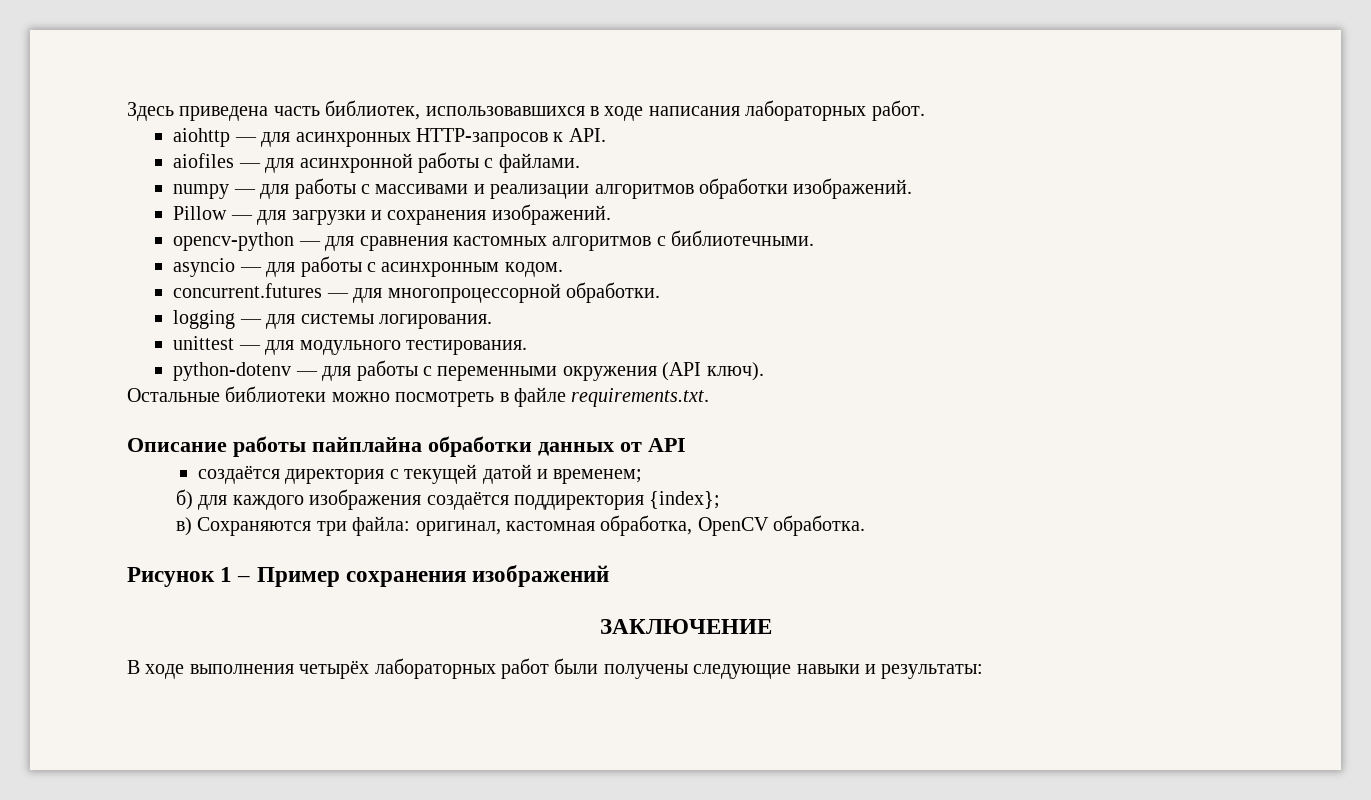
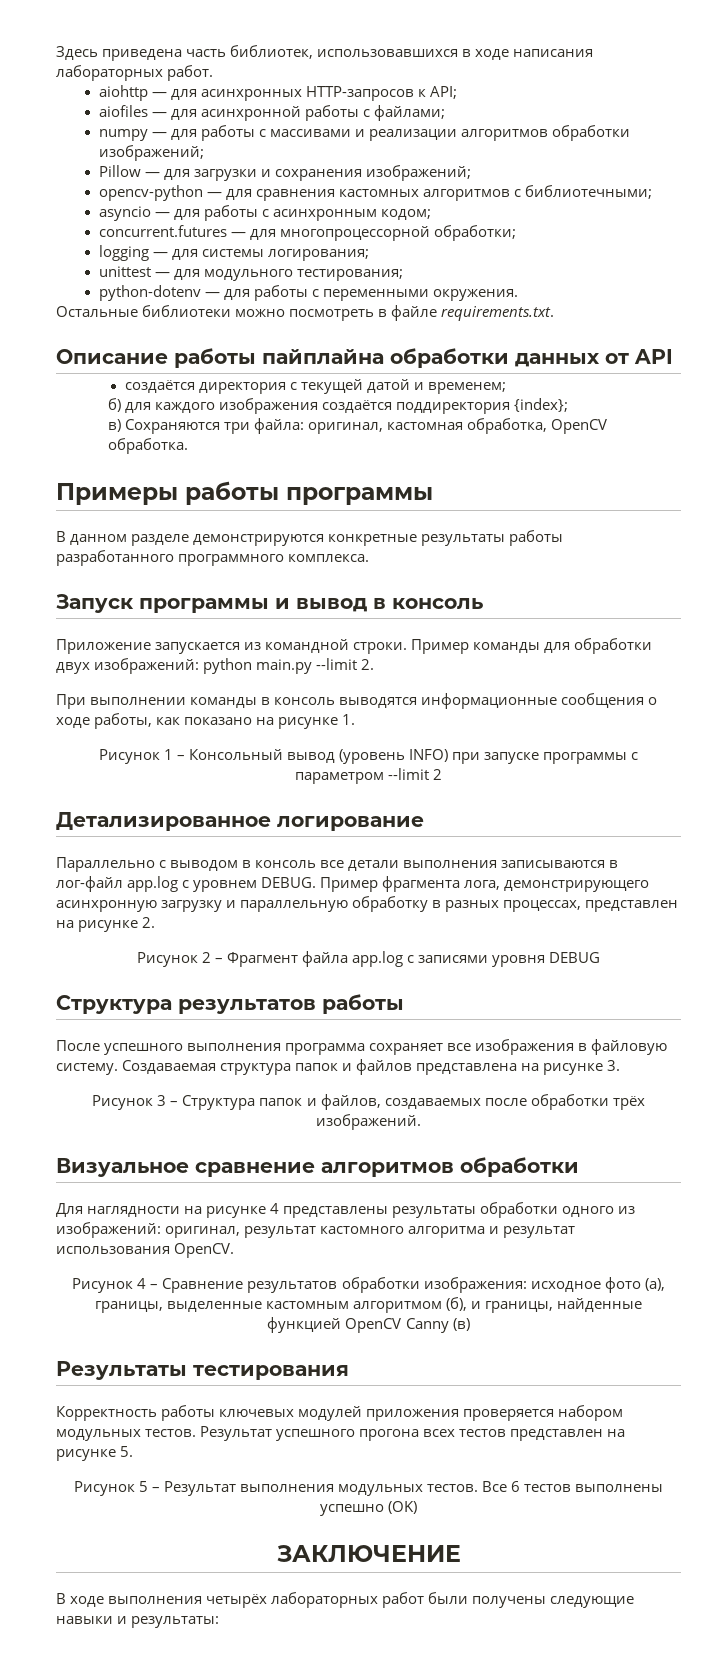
- aiohttp — для асинхронных HTTP-запросов к API.
+ aiohttp — для асинхронных HTTP-запросов к API;
- aiofiles — для асинхронной работы с файлами.
+ aiofiles — для асинхронной работы с файлами;
- numpy — для работы с массивами и реализации алгоритмов обработки изображений.
+ numpy — для работы с массивами и реализации алгоритмов обработки изображений;
- Pillow — для загрузки и сохранения изображений.
+ Pillow — для загрузки и сохранения изображений;
- opencv-python — для сравнения кастомных алгоритмов с библиотечными.
+ opencv-python — для сравнения кастомных алгоритмов с библиотечными;
- asyncio — для работы с асинхронным кодом.
+ asyncio — для работы с асинхронным кодом;
- concurrent.futures — для многопроцессорной обработки.
+ concurrent.futures — для многопроцессорной обработки;
- logging — для системы логирования.
+ logging — для системы логирования;
- unittest — для модульного тестирования.
+ unittest — для модульного тестирования;
- python-dotenv — для работы с переменными окружения (API ключ).
+ python-dotenv — для работы с переменными окружения.
- Рисунок 1 – Пример сохранения изображений
+ Примеры работы программы
+ В данном разделе демонстрируются конкретные результаты работы разработанного программного комплекса.
+ Запуск программы и вывод в консоль
+ Приложение запускается из командной строки. Пример команды для обработки двух изображений: python main.py --limit 2.
+ При выполнении команды в консоль выводятся информационные сообщения о ходе работы, как показано на рисунке 1.
+ Рисунок 1 – Консольный вывод (уровень INFO) при запуске программы с параметром --limit 2
+ Детализированное логирование
+ Параллельно с выводом в консоль все детали выполнения записываются в лог-файл app.log с уровнем DEBUG. Пример фрагмента лога, демонстрирующего асинхронную загрузку и параллельную обработку в разных процессах, представлен на рисунке 2.
+ Рисунок 2 – Фрагмент файла app.log с записями уровня DEBUG
+ Структура результатов работы
+ После успешного выполнения программа сохраняет все изображения в файловую систему. Создаваемая структура папок и файлов представлена на рисунке 3.
+ Рисунок 3 – Структура папок и файлов, создаваемых после обработки трёх изображений.
+ Визуальное сравнение алгоритмов обработки
+ Для наглядности на рисунке 4 представлены результаты обработки одного из изображений: оригинал, результат кастомного алгоритма и результат использования OpenCV.
+ Рисунок 4 – Сравнение результатов обработки изображения: исходное фото (а), границы, выделенные кастомным алгоритмом (б), и границы, найденные функцией OpenCV Canny (в)
+ Результаты тестирования
+ Корректность работы ключевых модулей приложения проверяется набором модульных тестов. Результат успешного прогона всех тестов представлен на рисунке 5.
+ Рисунок 5 – Результат выполнения модульных тестов. Все 6 тестов выполнены успешно (OK)

